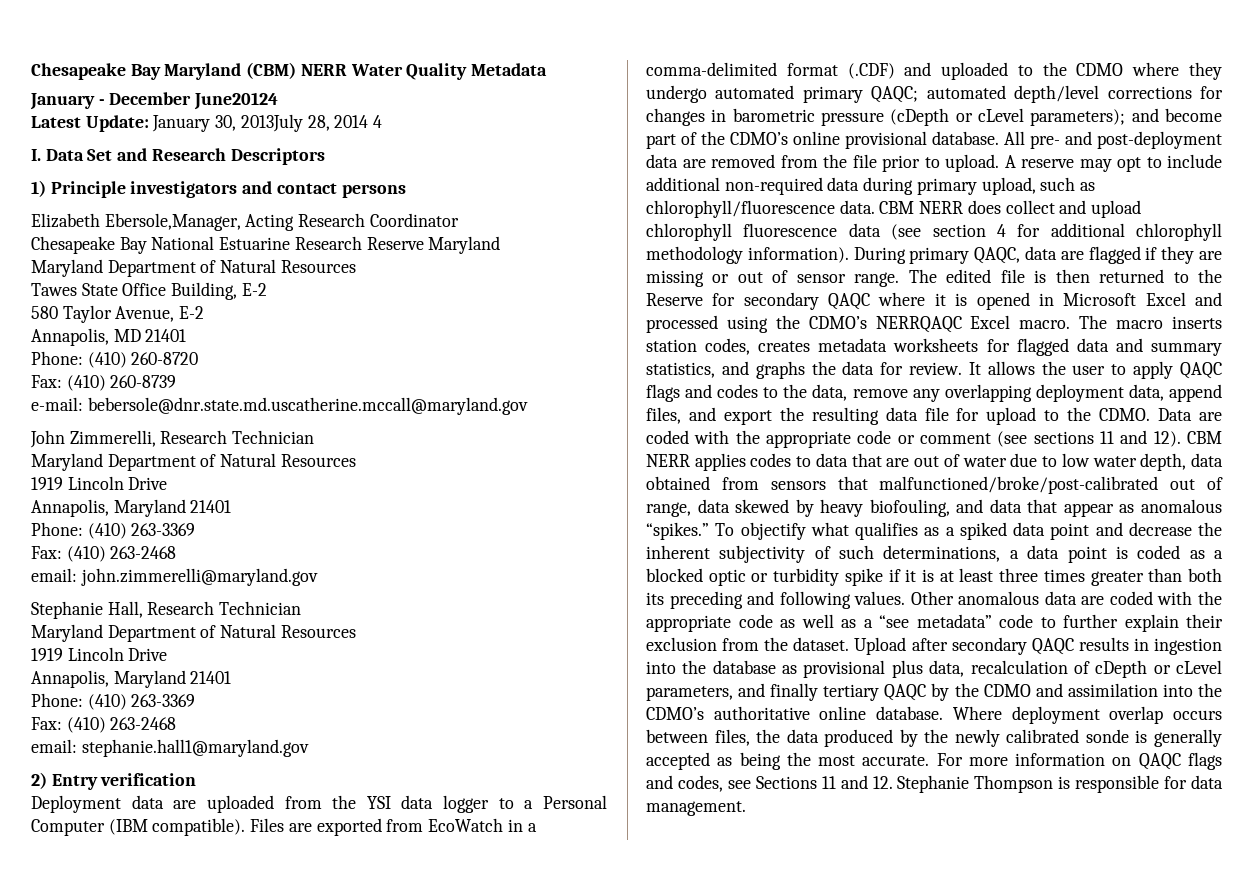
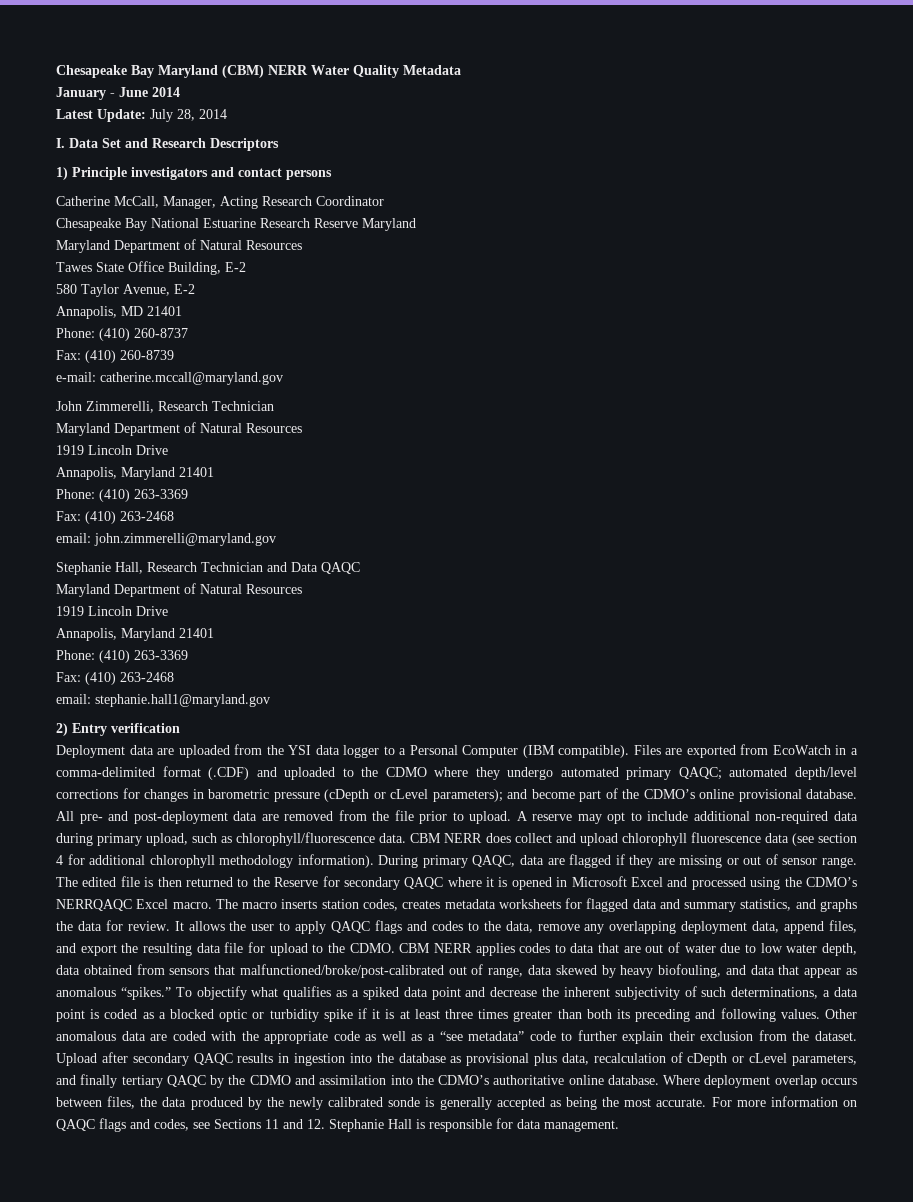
- January - December June20124
+ January - June 2014
- Latest Update: January 30, 2013July 28, 2014 4
+ Latest Update: July 28, 2014
- Elizabeth Ebersole,Manager, Acting Research Coordinator
+ Catherine McCall, Manager, Acting Research Coordinator
- Phone: (410) 260-8720
+ Phone: (410) 260-8737
- e-mail: bebersole@dnr.state.md.uscatherine.mccall@maryland.gov
+ e-mail: catherine.mccall@maryland.gov
- Stephanie Hall, Research Technician
+ Stephanie Hall, Research Technician and Data QAQC
- Data are coded with the appropriate code or comment (see sections 11 and 12).
- For more information on QAQC flags and codes, see Sections 11 and 12. Stephanie Thompson is responsible for data management.
+ For more information on QAQC flags and codes, see Sections 11 and 12. Stephanie Hall is responsible for data management.

